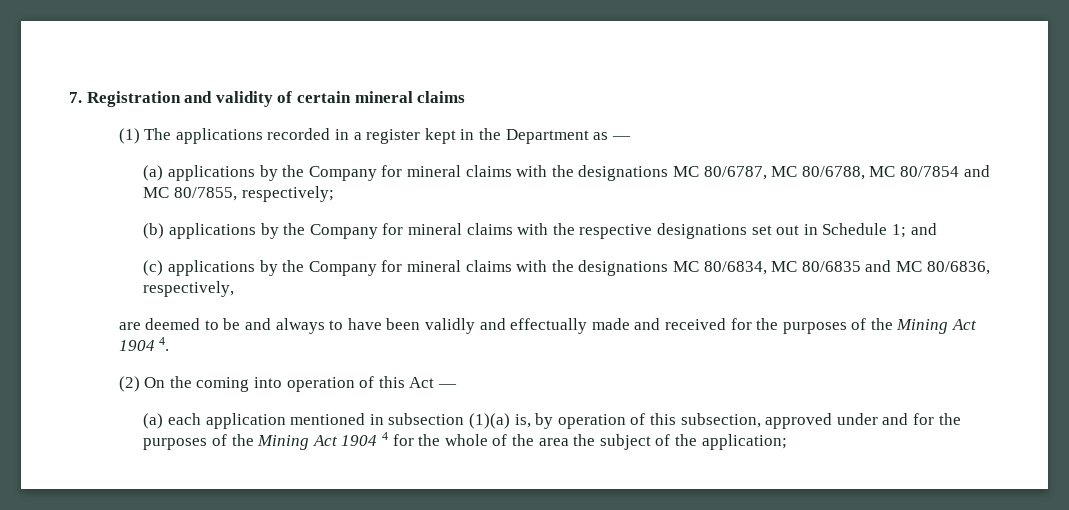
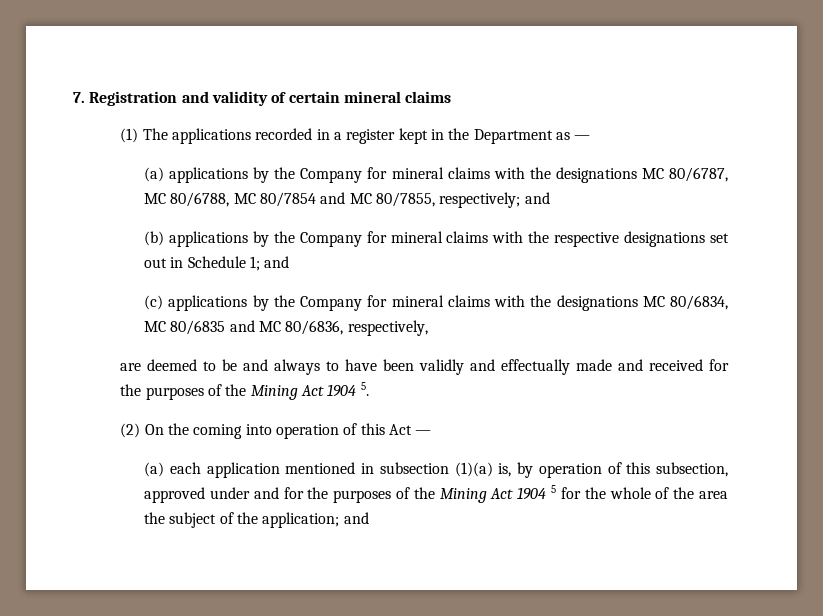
- (a) applications by the Company for mineral claims with the designations MC 80/6787, MC 80/6788, MC 80/7854 and MC 80/7855, respectively;
+ (a) applications by the Company for mineral claims with the designations MC 80/6787, MC 80/6788, MC 80/7854 and MC 80/7855, respectively; and
- are deemed to be and always to have been validly and effectually made and received for the purposes of the Mining Act 1904 4.
+ are deemed to be and always to have been validly and effectually made and received for the purposes of the Mining Act 1904 5.
- (a) each application mentioned in subsection (1)(a) is, by operation of this subsection, approved under and for the purposes of the Mining Act 1904 4 for the whole of the area the subject of the application;
+ (a) each application mentioned in subsection (1)(a) is, by operation of this subsection, approved under and for the purposes of the Mining Act 1904 5 for the whole of the area the subject of the application; and

